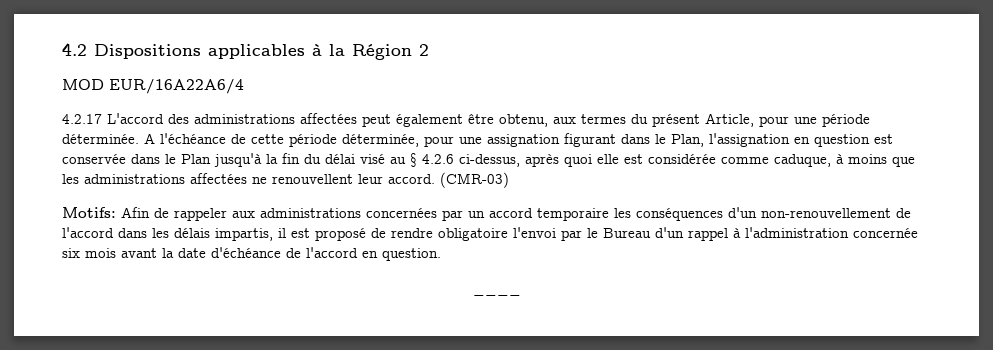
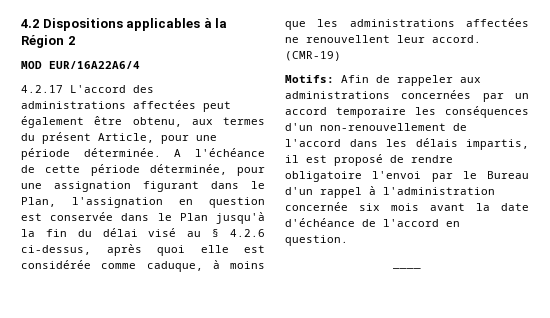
- (CMR-03)
+ (CMR-19)

